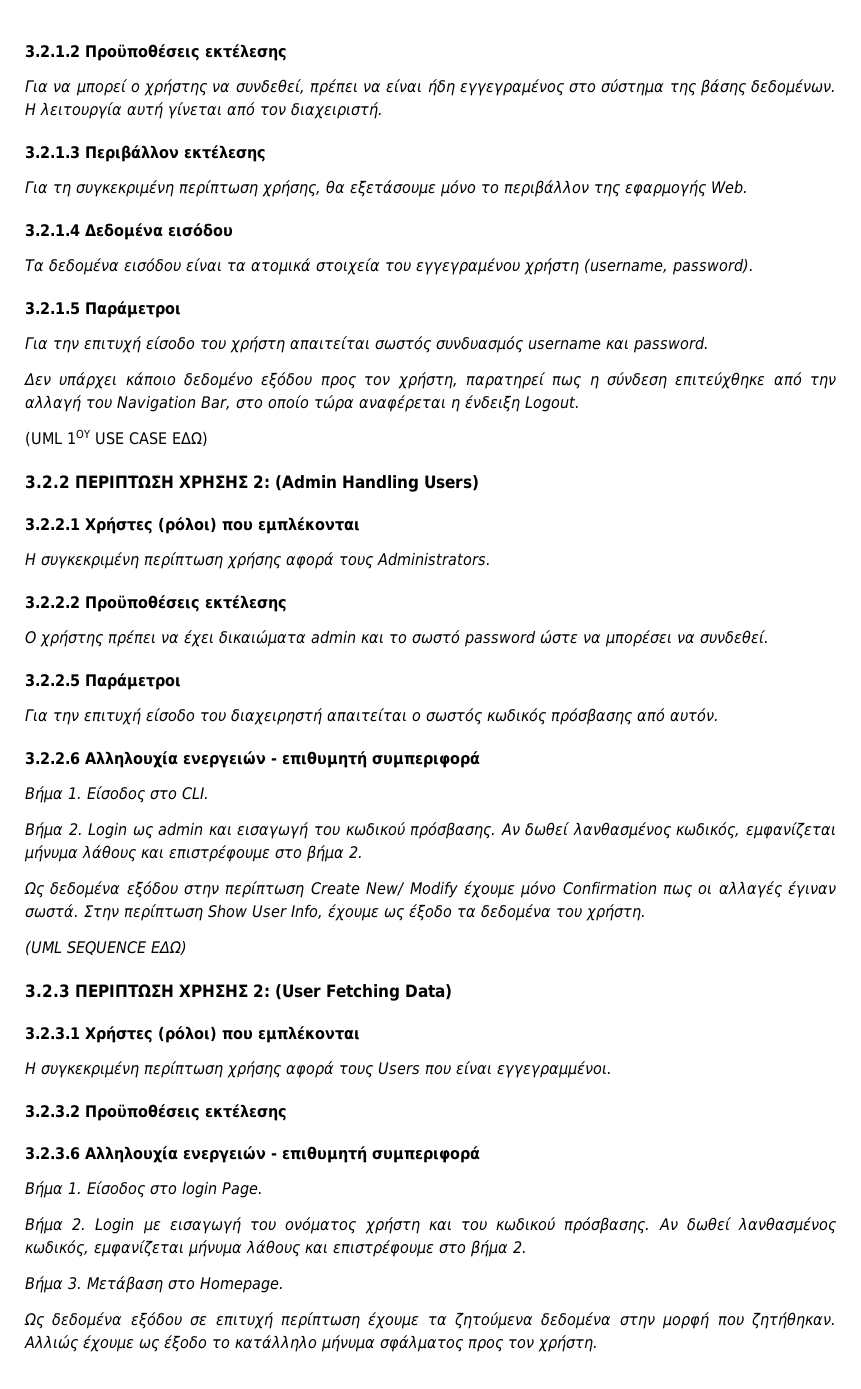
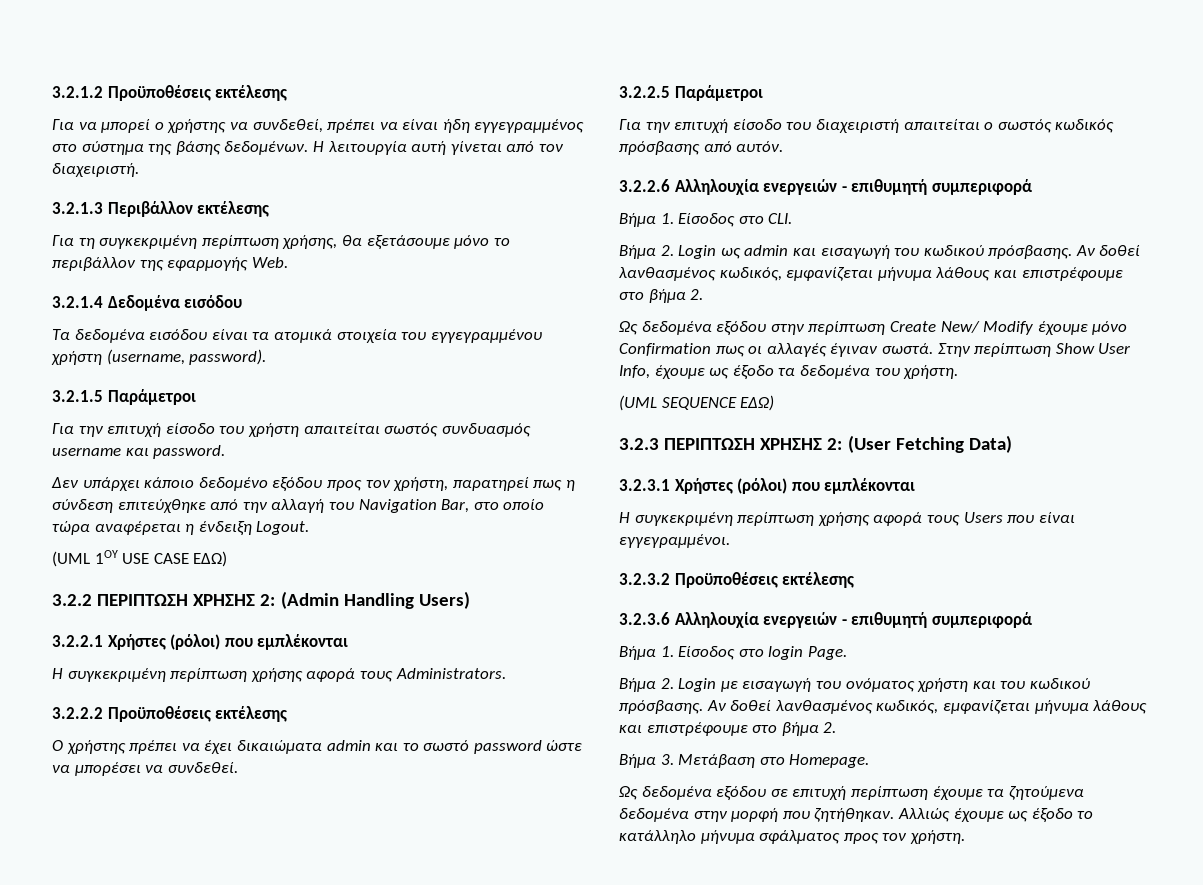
- Για να μπορεί ο χρήστης να συνδεθεί, πρέπει να είναι ήδη εγγεγραμένος στο σύστημα της βάσης δεδομένων.
+ Για να μπορεί ο χρήστης να συνδεθεί, πρέπει να είναι ήδη εγγεγραμμένος στο σύστημα της βάσης δεδομένων.
- Τα δεδομένα εισόδου είναι τα ατομικά στοιχεία του εγγεγραμένου χρήστη (username, password).
+ Τα δεδομένα εισόδου είναι τα ατομικά στοιχεία του εγγεγραμμένου χρήστη (username, password).
- Για την επιτυχή είσοδο του διαχειρηστή απαιτείται ο σωστός κωδικός πρόσβασης από αυτόν.
+ Για την επιτυχή είσοδο του διαχειριστή απαιτείται ο σωστός κωδικός πρόσβασης από αυτόν.
- Βήμα 2. Login ως admin και εισαγωγή του κωδικού πρόσβασης. Αν δωθεί λανθασμένος κωδικός, εμφανίζεται μήνυμα λάθους και επιστρέφουμε στο βήμα 2.
+ Βήμα 2. Login ως admin και εισαγωγή του κωδικού πρόσβασης. Αν δοθεί λανθασμένος κωδικός, εμφανίζεται μήνυμα λάθους και επιστρέφουμε στο βήμα 2.
- Βήμα 2. Login με εισαγωγή του ονόματος χρήστη και του κωδικού πρόσβασης. Αν δωθεί λανθασμένος κωδικός, εμφανίζεται μήνυμα λάθους και επιστρέφουμε στο βήμα 2.
+ Βήμα 2. Login με εισαγωγή του ονόματος χρήστη και του κωδικού πρόσβασης. Αν δοθεί λανθασμένος κωδικός, εμφανίζεται μήνυμα λάθους και επιστρέφουμε στο βήμα 2.

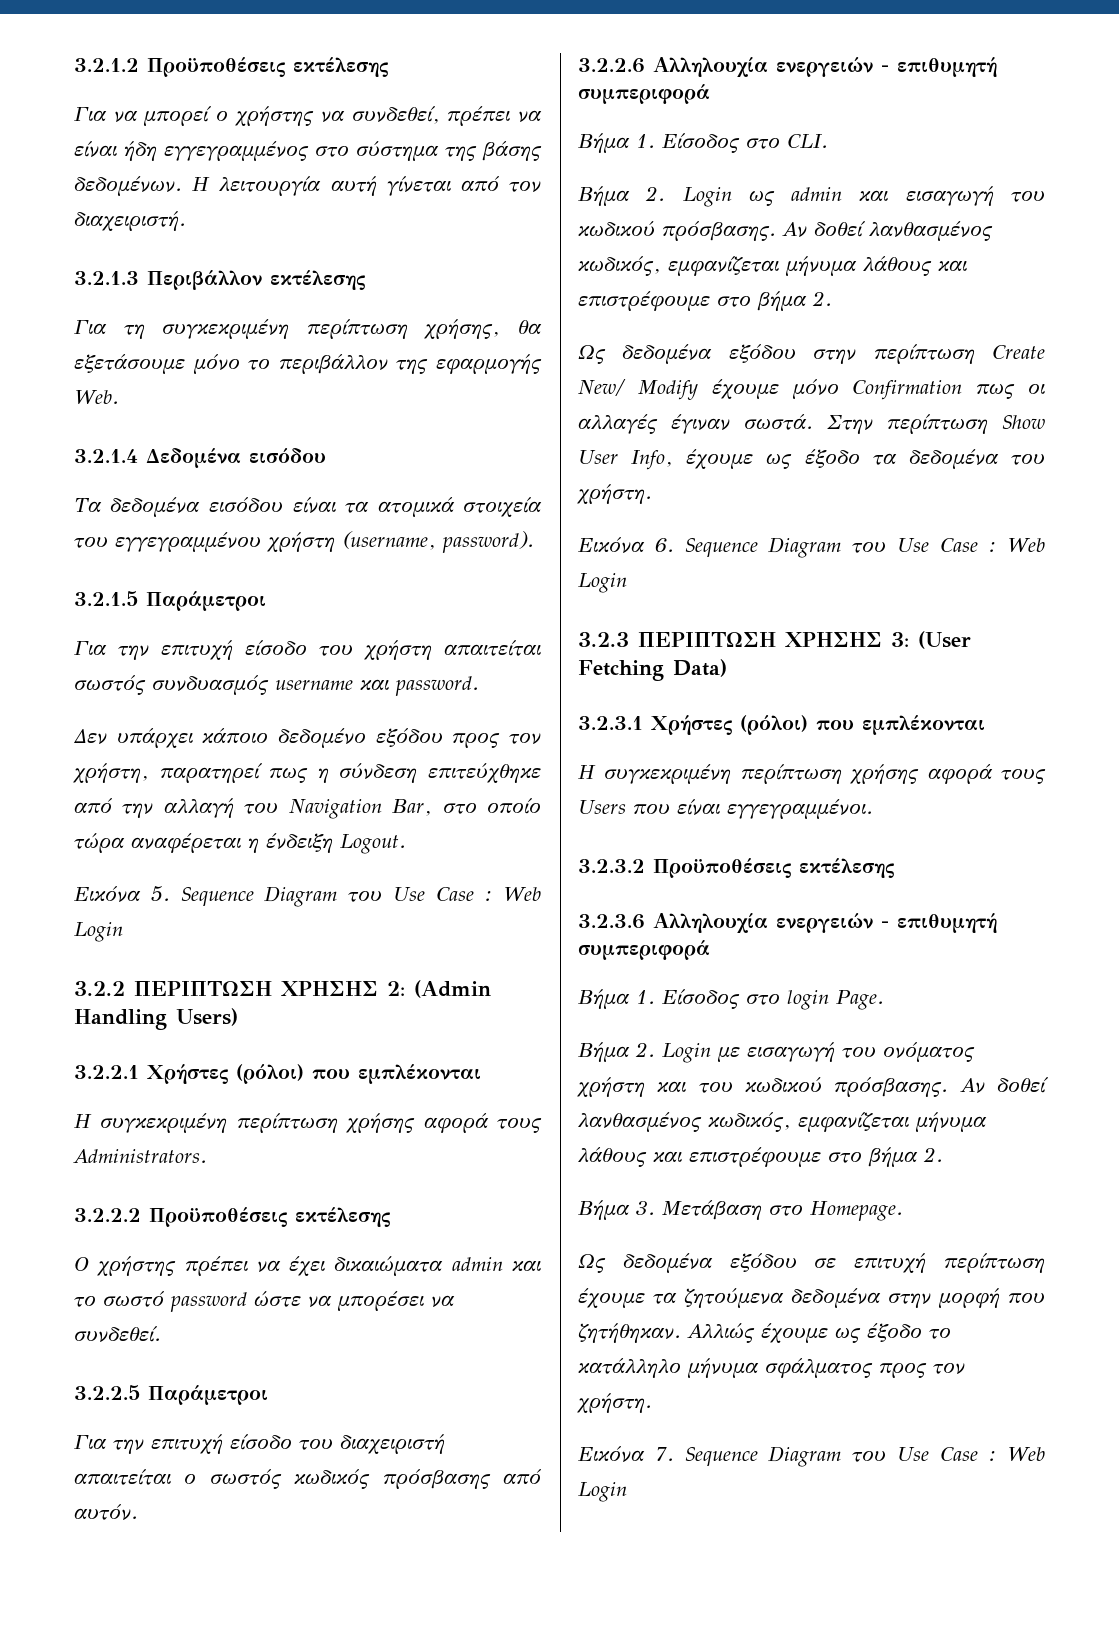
- (UML 1ΟΥ USE CASE ΕΔΩ)
+ Εικόνα 5. Sequence Diagram του Use Case : Web Login
- (UML SEQUENCE ΕΔΩ)
+ Εικόνα 6. Sequence Diagram του Use Case : Web Login
- 3.2.3 ΠΕΡΙΠΤΩΣΗ ΧΡΗΣΗΣ 2: (User Fetching Data)
+ 3.2.3 ΠΕΡΙΠΤΩΣΗ ΧΡΗΣΗΣ 3: (User Fetching Data)
+ Εικόνα 7. Sequence Diagram του Use Case : Web Login

